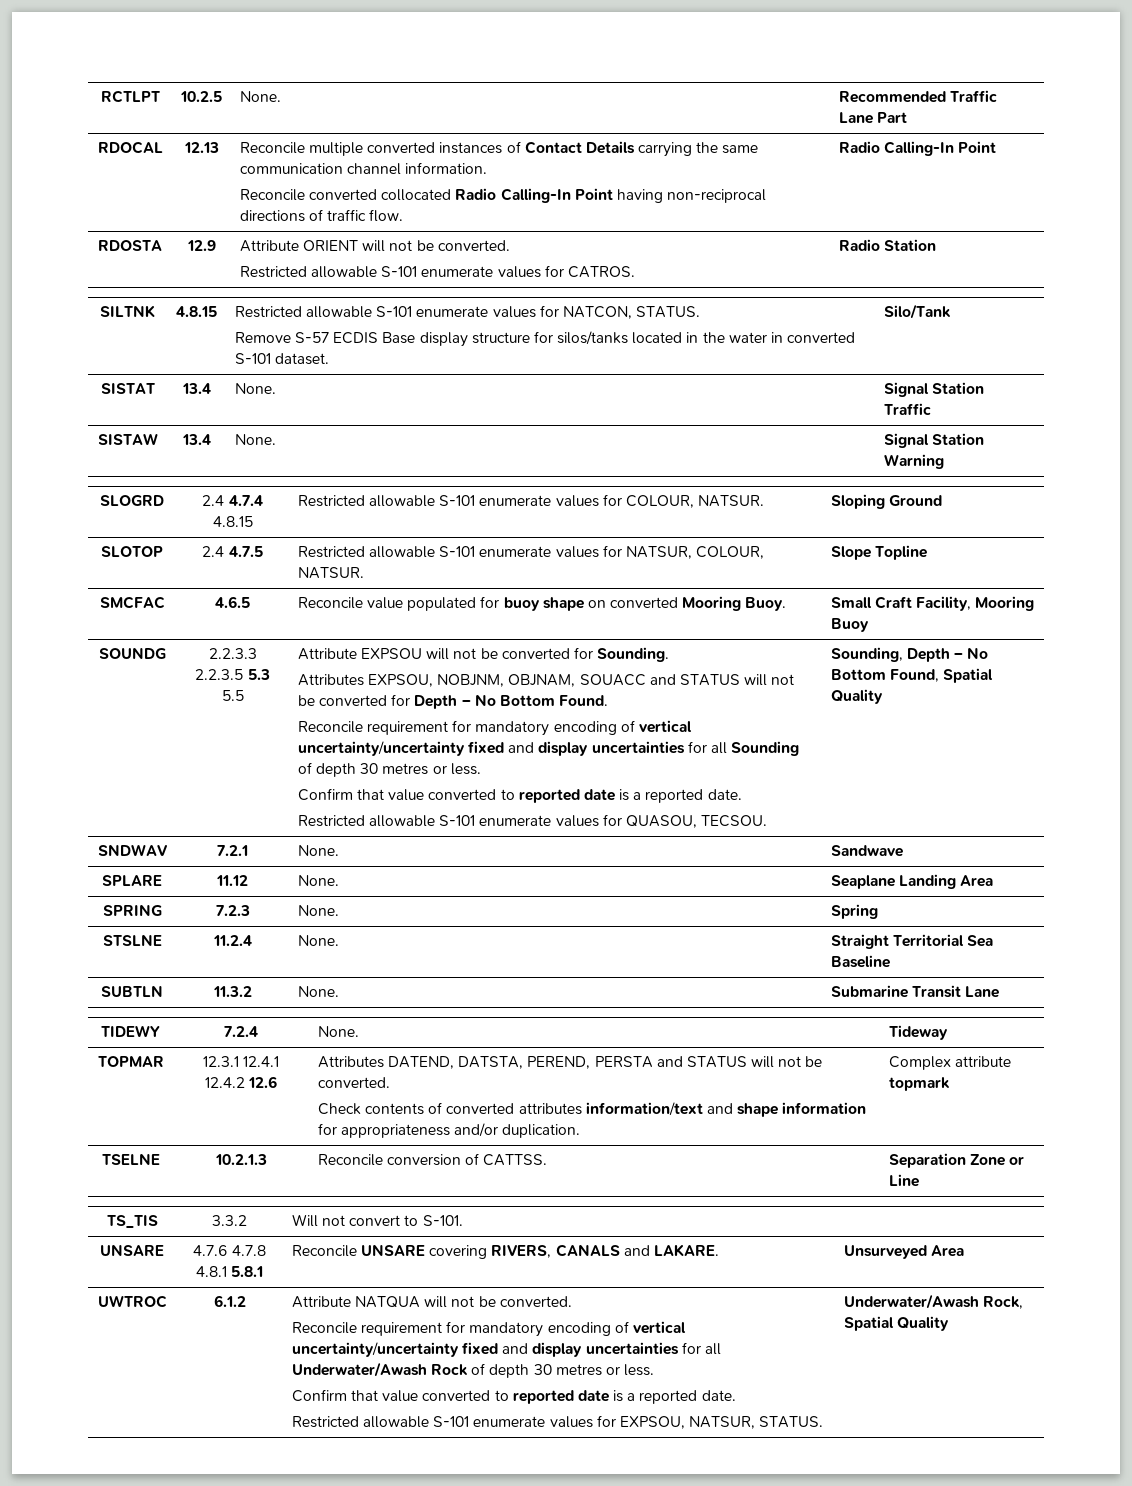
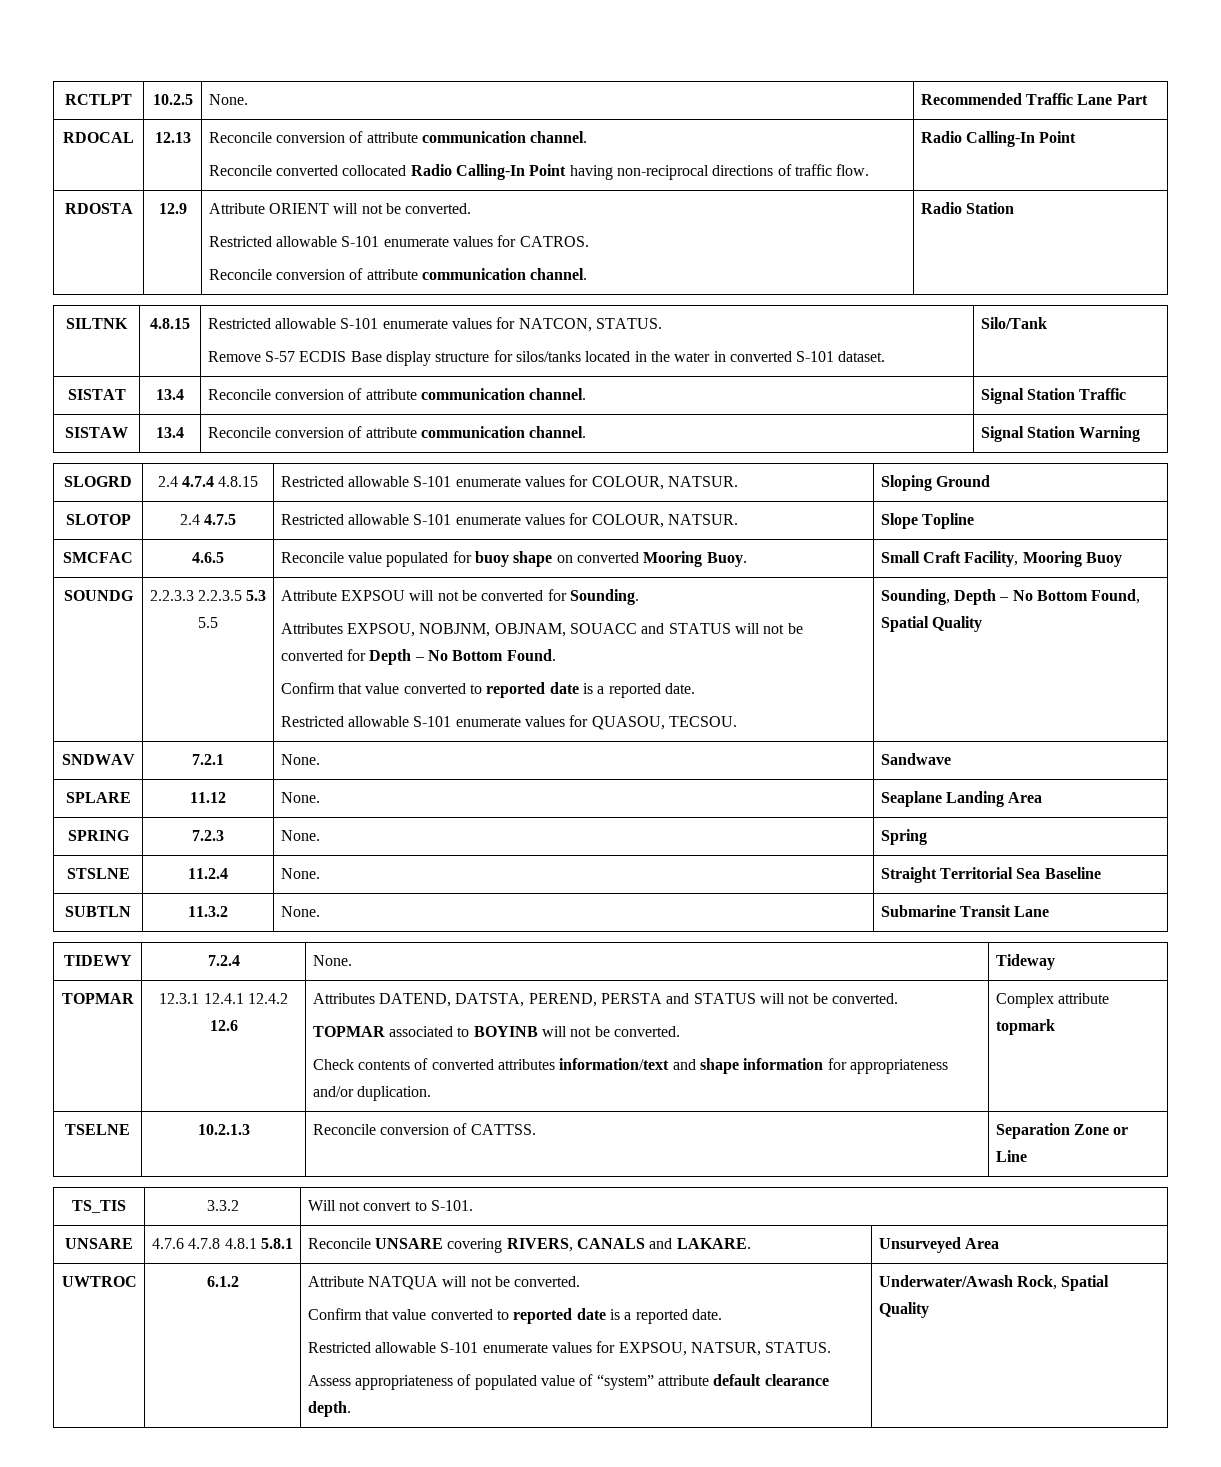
- RDOCAL | 12.13 | Reconcile multiple converted instances of Contact Details carrying the same communication channel information.
+ RDOCAL | 12.13 | Reconcile conversion of attribute communication channel.
  RDOSTA | 12.9 | Attribute ORIENT will not be converted.
- Restricted allowable S-101 enumerate values for CATROS. | Radio Station
+ Restricted allowable S-101 enumerate values for CATROS.
+ Reconcile conversion of attribute communication channel. | Radio Station
- SISTAT | 13.4 | None. | Signal Station Traffic
+ SISTAT | 13.4 | Reconcile conversion of attribute communication channel. | Signal Station Traffic
- SISTAW | 13.4 | None. | Signal Station Warning
+ SISTAW | 13.4 | Reconcile conversion of attribute communication channel. | Signal Station Warning
- SLOTOP | 2.4 4.7.5 | Restricted allowable S-101 enumerate values for NATSUR, COLOUR, NATSUR. | Slope Topline
+ SLOTOP | 2.4 4.7.5 | Restricted allowable S-101 enumerate values for COLOUR, NATSUR. | Slope Topline
- Reconcile requirement for mandatory encoding of vertical uncertainty/uncertainty fixed and display uncertainties for all Sounding of depth 30 metres or less.
  TOPMAR | 12.3.1 12.4.1 12.4.2 12.6 | Attributes DATEND, DATSTA, PEREND, PERSTA and STATUS will not be converted.
+ TOPMAR associated to BOYINB will not be converted.
- Reconcile requirement for mandatory encoding of vertical uncertainty/uncertainty fixed and display uncertainties for all Underwater/Awash Rock of depth 30 metres or less.
+ Assess appropriateness of populated value of “system” attribute default clearance depth.

